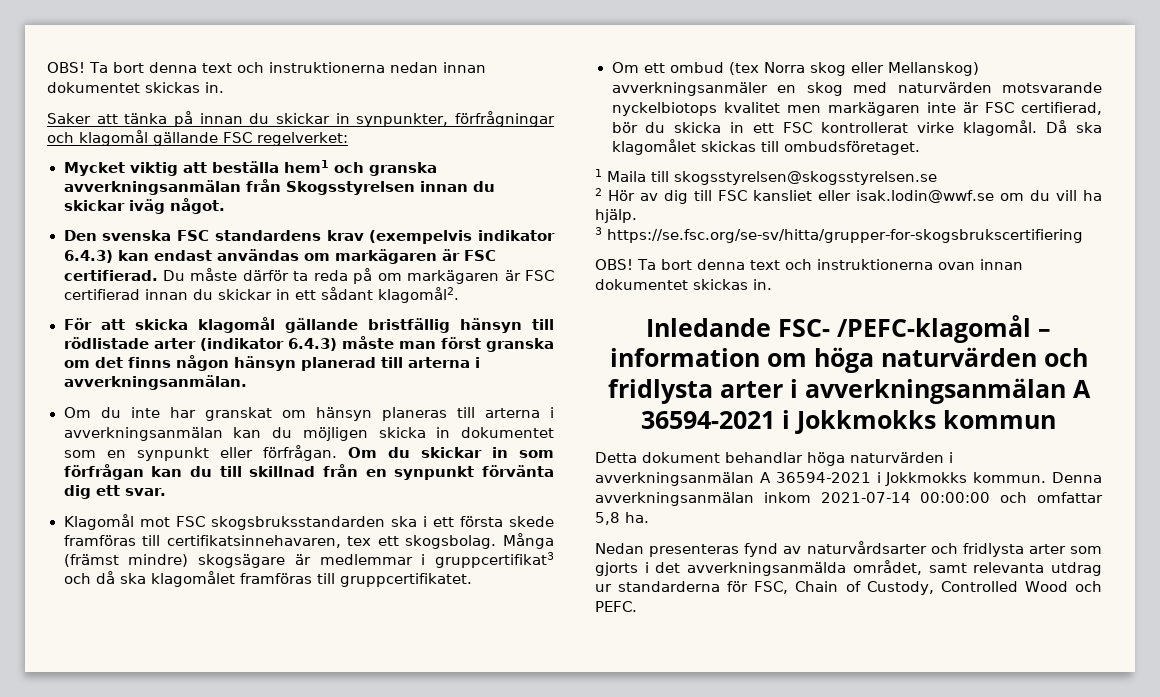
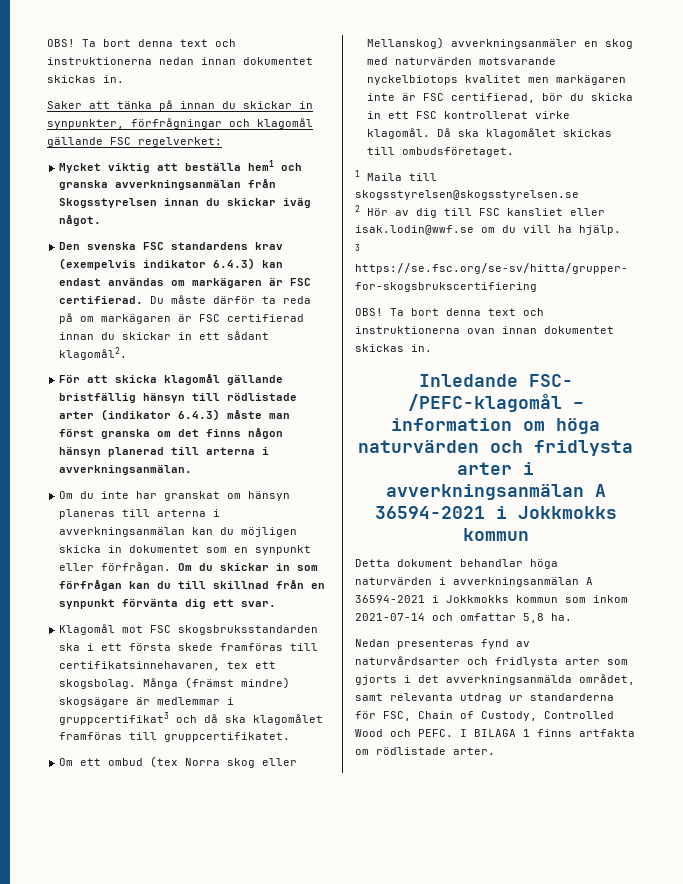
- Detta dokument behandlar höga naturvärden i avverkningsanmälan A 36594-2021 i Jokkmokks kommun. Denna avverkningsanmälan inkom 2021-07-14 00:00:00 och omfattar 5,8 ha.
+ Detta dokument behandlar höga naturvärden i avverkningsanmälan A 36594-2021 i Jokkmokks kommun som inkom 2021-07-14 och omfattar 5,8 ha.
+ I BILAGA 1 finns artfakta om rödlistade arter.

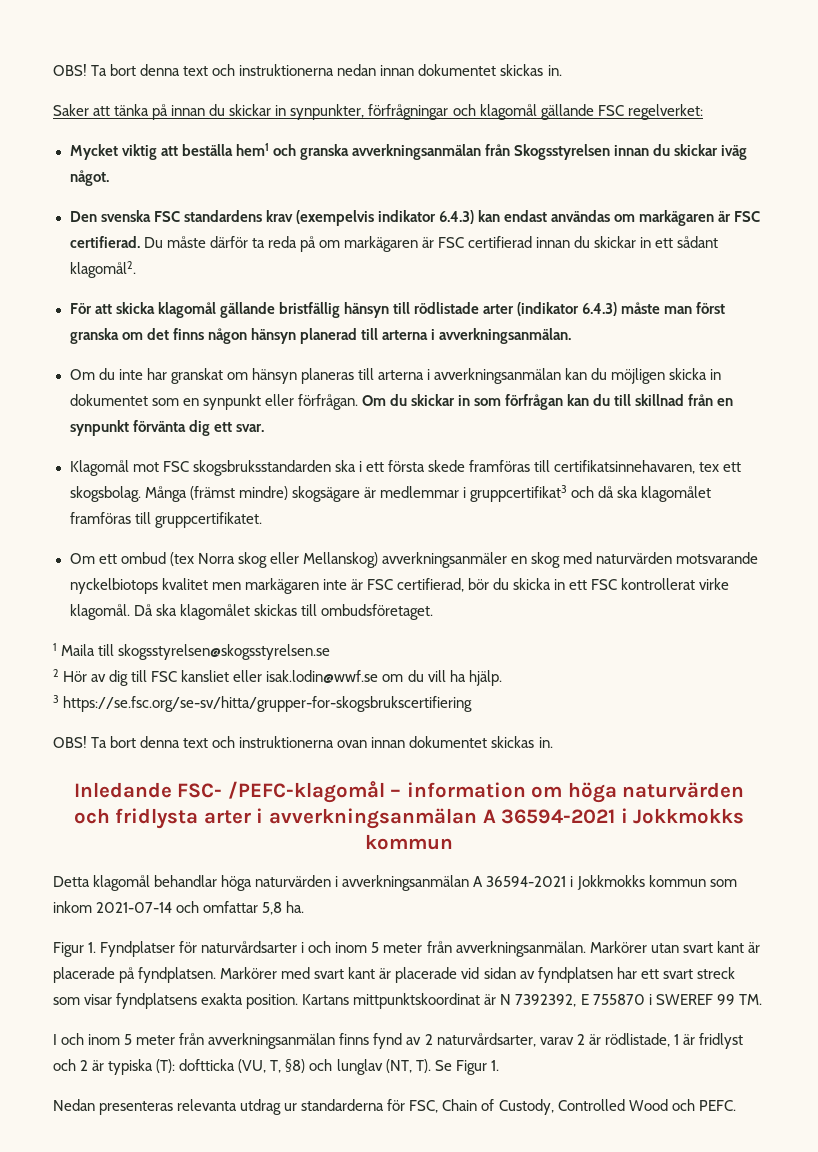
- Detta dokument behandlar höga naturvärden i avverkningsanmälan A 36594-2021 i Jokkmokks kommun som inkom 2021-07-14 och omfattar 5,8 ha.
+ Detta klagomål behandlar höga naturvärden i avverkningsanmälan A 36594-2021 i Jokkmokks kommun som inkom 2021-07-14 och omfattar 5,8 ha.
- Nedan presenteras fynd av naturvårdsarter och fridlysta arter som gjorts i det avverkningsanmälda området, samt relevanta utdrag ur standarderna för FSC, Chain of Custody, Controlled Wood och PEFC. I BILAGA 1 finns artfakta om rödlistade arter.
+ Figur 1. Fyndplatser för naturvårdsarter i och inom 5 meter från avverkningsanmälan. Markörer utan svart kant är placerade på fyndplatsen. Markörer med svart kant är placerade vid sidan av fyndplatsen har ett svart streck som visar fyndplatsens exakta position. Kartans mittpunktskoordinat är N 7392392, E 755870 i SWEREF 99 TM.
+ I och inom 5 meter från avverkningsanmälan finns fynd av 2 naturvårdsarter, varav 2 är rödlistade, 1 är fridlyst och 2 är typiska (T): doftticka (VU, T, §8) och lunglav (NT, T). Se Figur 1.
+ Nedan presenteras relevanta utdrag ur standarderna för FSC, Chain of Custody, Controlled Wood och PEFC.

